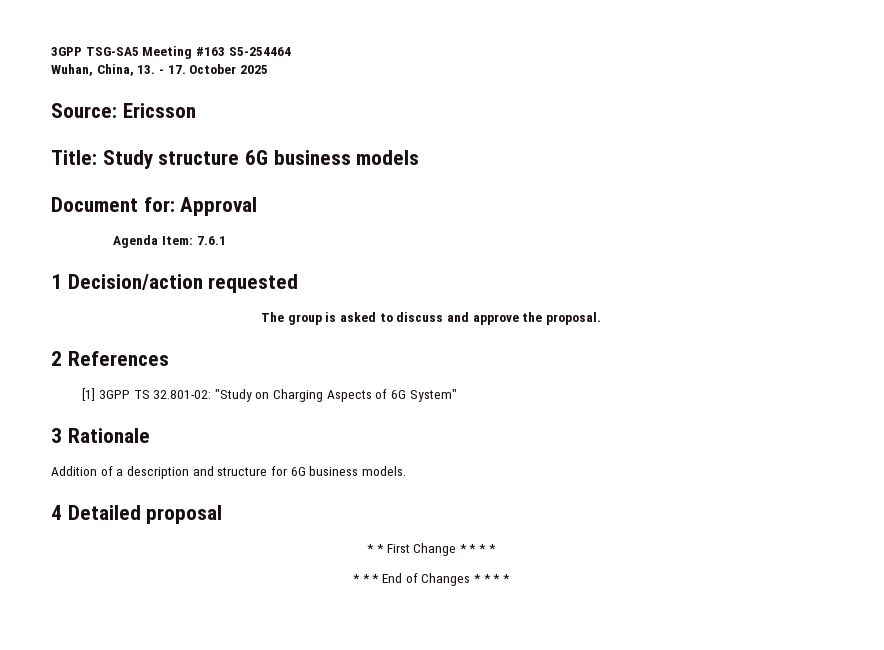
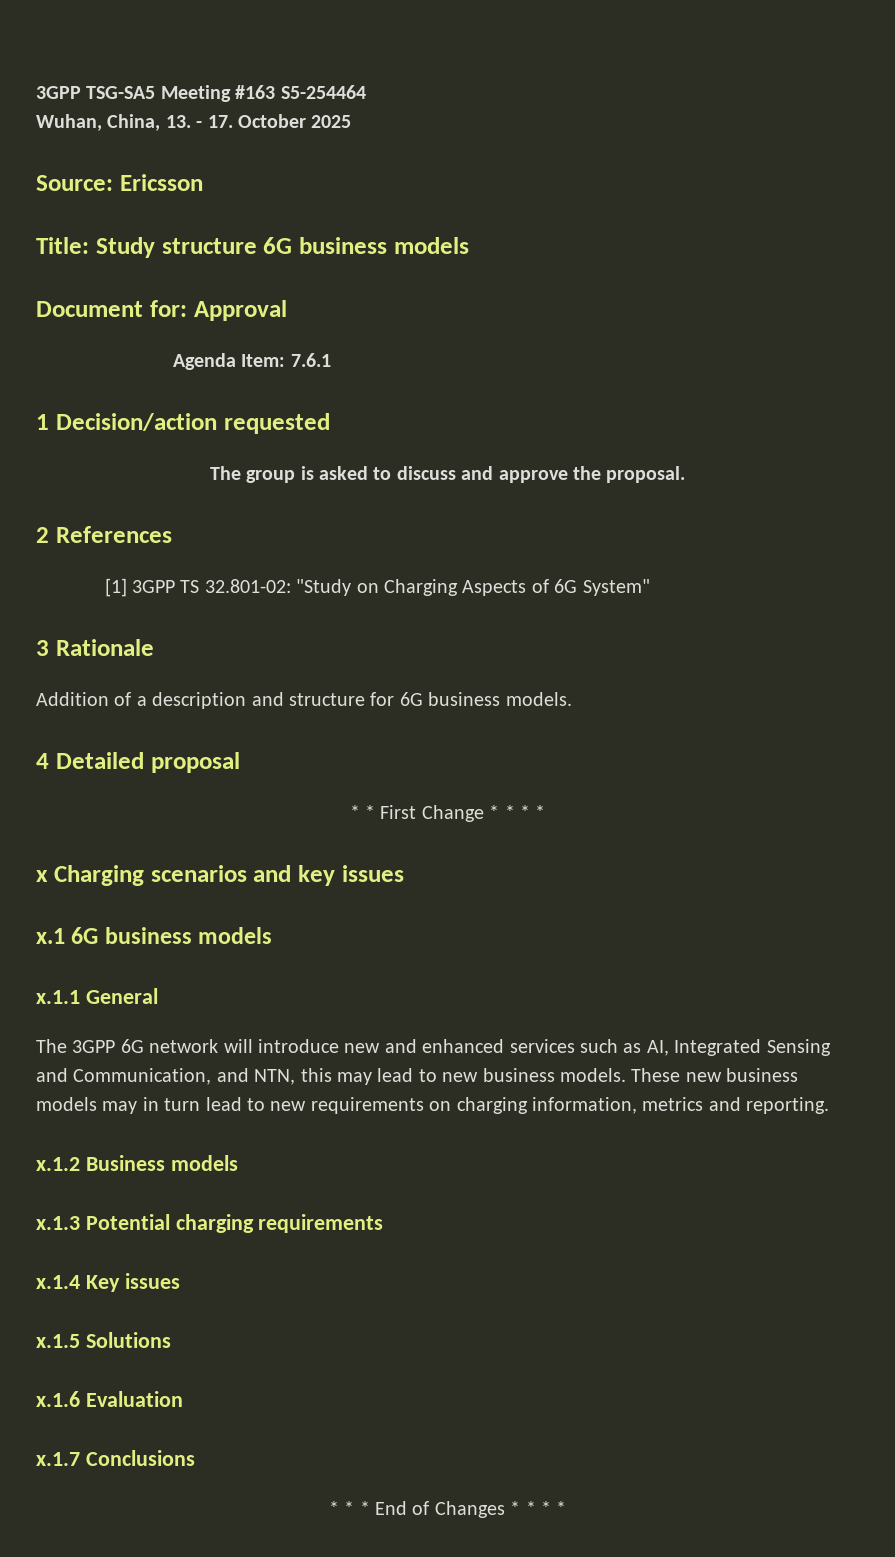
+ x Charging scenarios and key issues
+ x.1 6G business models
+ x.1.1 General
+ The 3GPP 6G network will introduce new and enhanced services such as AI, Integrated Sensing and Communication, and NTN, this may lead to new business models. These new business models may in turn lead to new requirements on charging information, metrics and reporting.
+ x.1.2 Business models
+ x.1.3 Potential charging requirements
+ x.1.4 Key issues
+ x.1.5 Solutions
+ x.1.6 Evaluation
+ x.1.7 Conclusions

